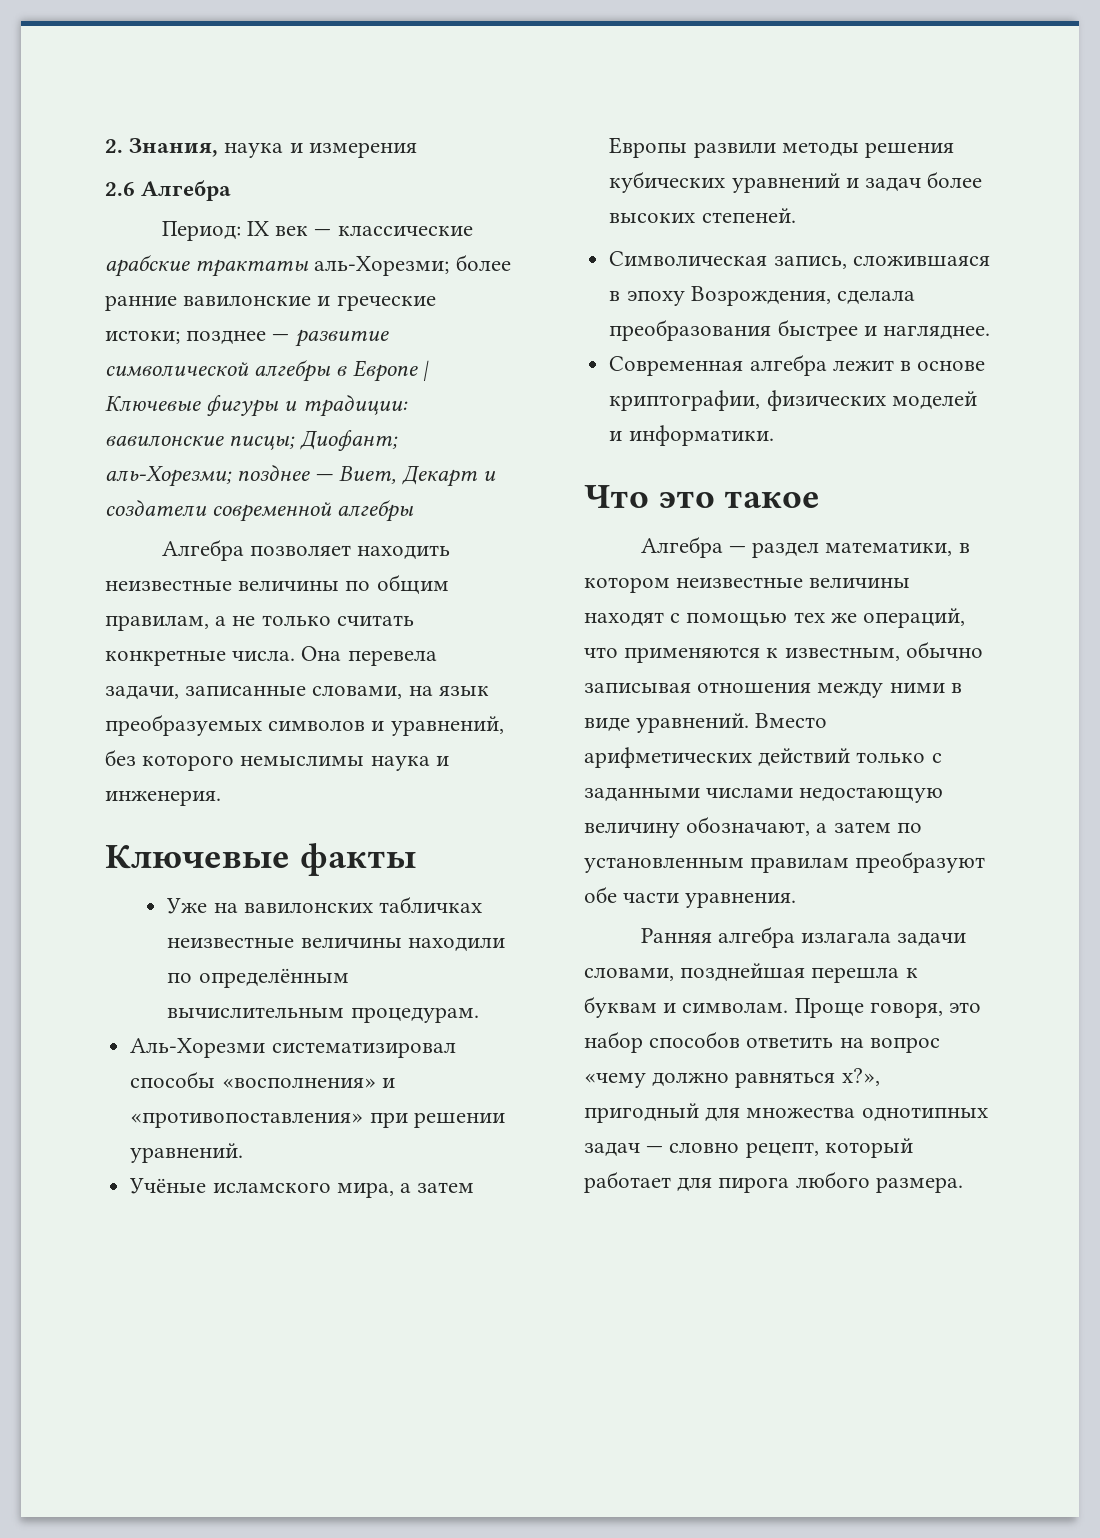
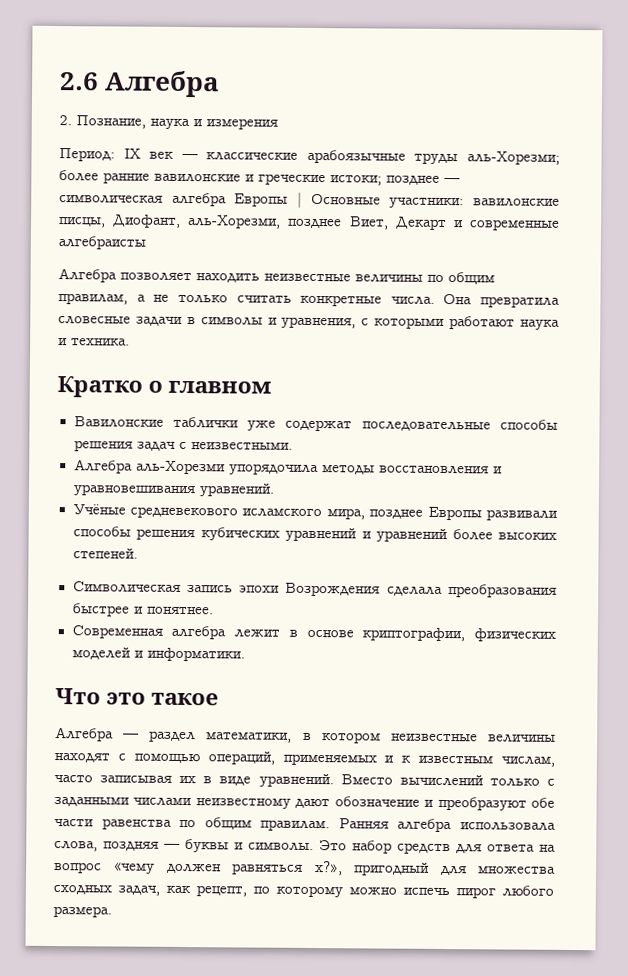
- 2. Знания, наука и измерения
+ 2.6 Алгебра
+ 2. Познание, наука и измерения
- 2.6 Алгебра
- Период: IX век — классические арабские трактаты аль-Хорезми; более ранние вавилонские и греческие истоки; позднее — развитие символической алгебры в Европе | Ключевые фигуры и традиции: вавилонские писцы; Диофант; аль-Хорезми; позднее — Виет, Декарт и создатели современной алгебры
+ Период: IX век — классические арабоязычные труды аль-Хорезми; более ранние вавилонские и греческие истоки; позднее — символическая алгебра Европы | Основные участники: вавилонские писцы, Диофант, аль-Хорезми, позднее Виет, Декарт и современные алгебраисты
- Она перевела задачи, записанные словами, на язык преобразуемых символов и уравнений, без которого немыслимы наука и инженерия.
- Ключевые факты
- Уже на вавилонских табличках неизвестные величины находили по определённым вычислительным процедурам.
- Аль-Хорезми систематизировал способы «восполнения» и «противопоставления» при решении уравнений.
+ Она превратила словесные задачи в символы и уравнения, с которыми работают наука и техника.
+ Кратко о главном
+ Вавилонские таблички уже содержат последовательные способы решения задач с неизвестными.
+ Алгебра аль-Хорезми упорядочила методы восстановления и уравновешивания уравнений.
- Учёные исламского мира, а затем Европы развили методы решения кубических уравнений и задач более высоких степеней.
+ Учёные средневекового исламского мира, позднее Европы развивали способы решения кубических уравнений и уравнений более высоких степеней.
- Символическая запись, сложившаяся в эпоху Возрождения, сделала преобразования быстрее и нагляднее.
+ Символическая запись эпохи Возрождения сделала преобразования быстрее и понятнее.
- Алгебра — раздел математики, в котором неизвестные величины находят с помощью тех же операций, что применяются к известным, обычно записывая отношения между ними в виде уравнений.
+ Алгебра — раздел математики, в котором неизвестные величины находят с помощью операций, применяемых и к известным числам, часто записывая их в виде уравнений.
- Вместо арифметических действий только с заданными числами недостающую величину обозначают, а затем по установленным правилам преобразуют обе части уравнения.
- Ранняя алгебра излагала задачи словами, позднейшая перешла к буквам и символам. Проще говоря, это набор способов ответить на вопрос «чему должно равняться x?», пригодный для множества однотипных задач — словно рецепт, который работает для пирога любого размера.
+ Вместо вычислений только с заданными числами неизвестному дают обозначение и преобразуют обе части равенства по общим правилам. Ранняя алгебра использовала слова, поздняя — буквы и символы. Это набор средств для ответа на вопрос «чему должен равняться x?», пригодный для множества сходных задач, как рецепт, по которому можно испечь пирог любого размера.

